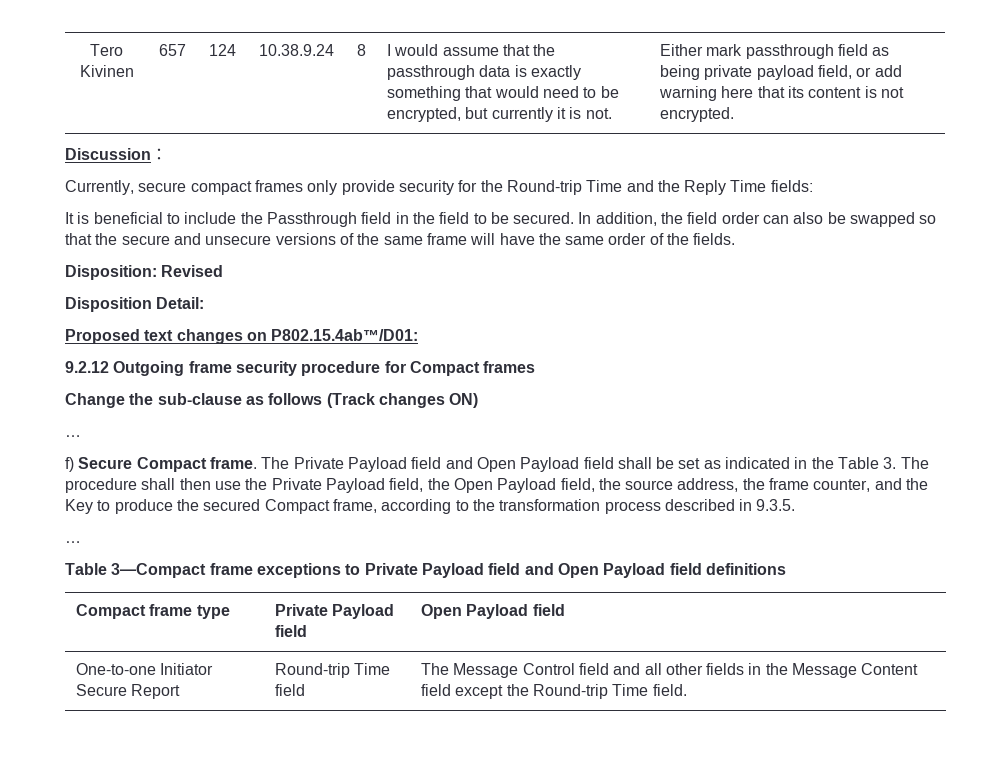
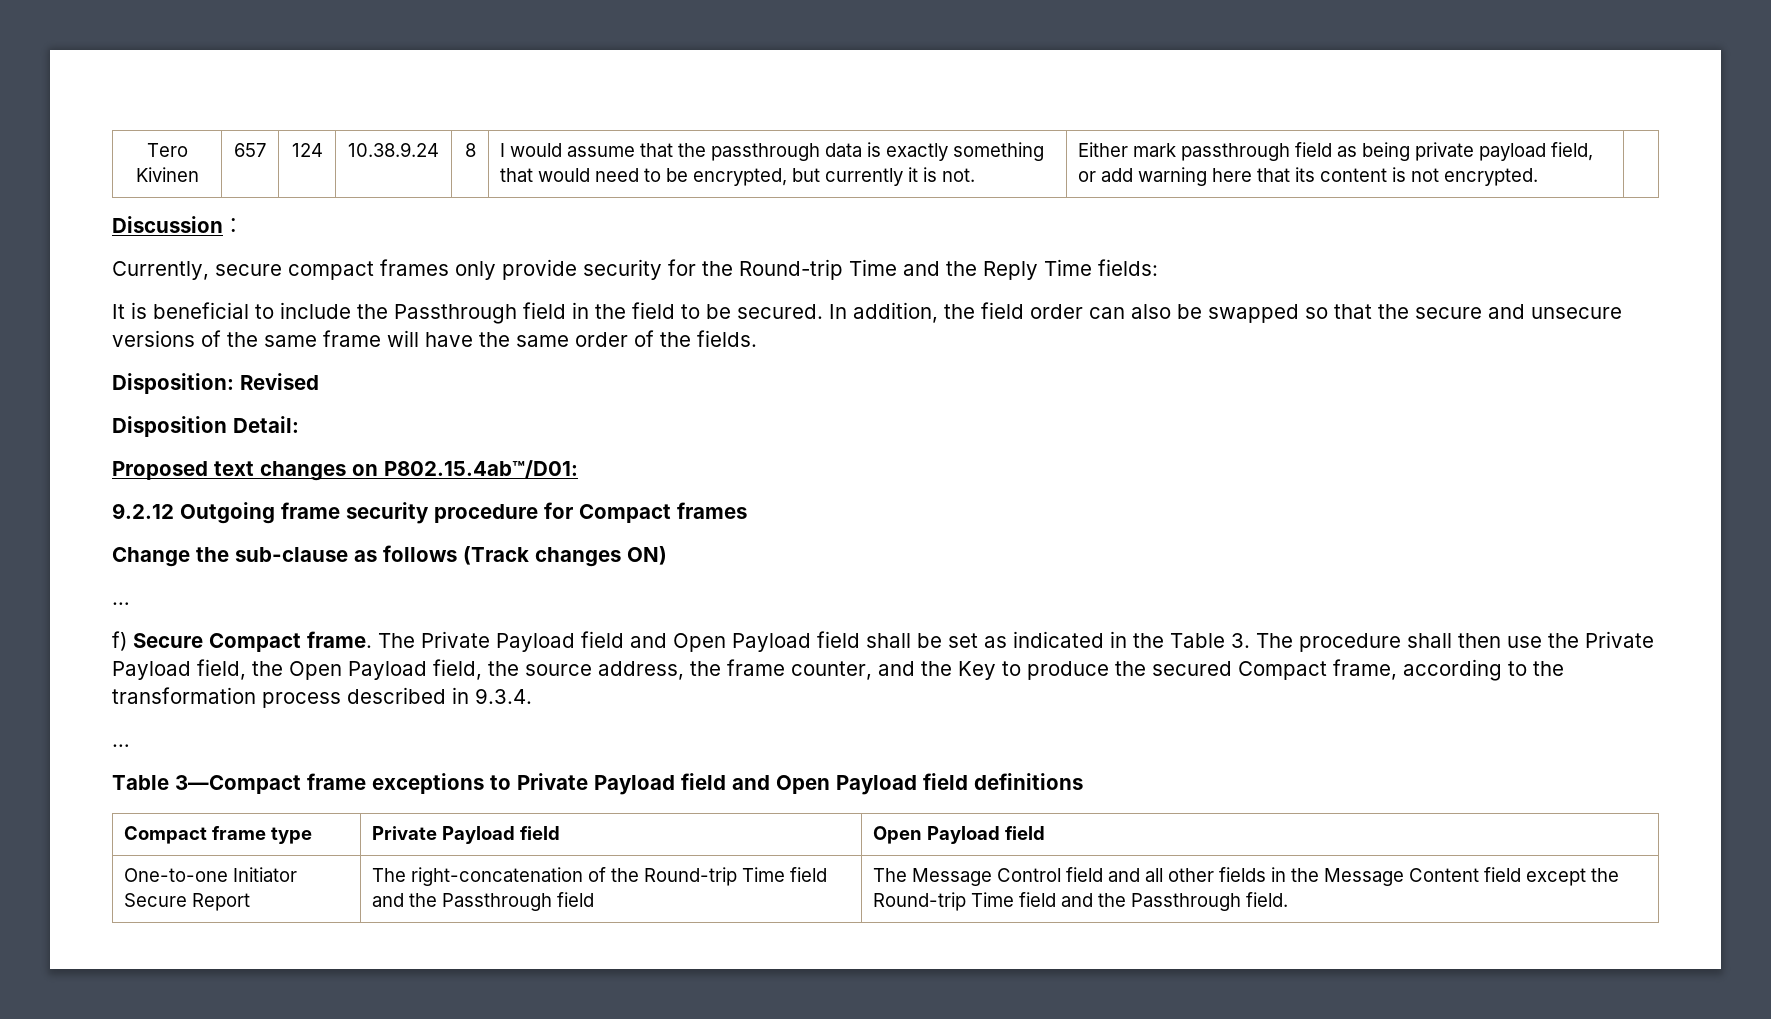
- The Private Payload field and Open Payload field shall be set as indicated in the Table 3. The procedure shall then use the Private Payload field, the Open Payload field, the source address, the frame counter, and the Key to produce the secured Compact frame, according to the transformation process described in 9.3.5.
+ The Private Payload field and Open Payload field shall be set as indicated in the Table 3. The procedure shall then use the Private Payload field, the Open Payload field, the source address, the frame counter, and the Key to produce the secured Compact frame, according to the transformation process described in 9.3.4.
- One-to-one Initiator Secure Report | Round-trip Time field | The Message Control field and all other fields in the Message Content field except the Round-trip Time field.
+ One-to-one Initiator Secure Report | The right-concatenation of the Round-trip Time field and the Passthrough field | The Message Control field and all other fields in the Message Content field except the Round-trip Time field and the Passthrough field.

